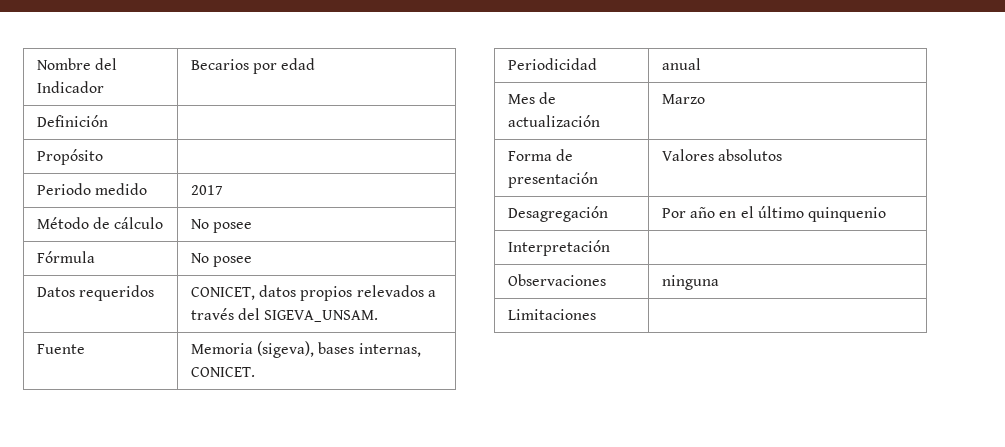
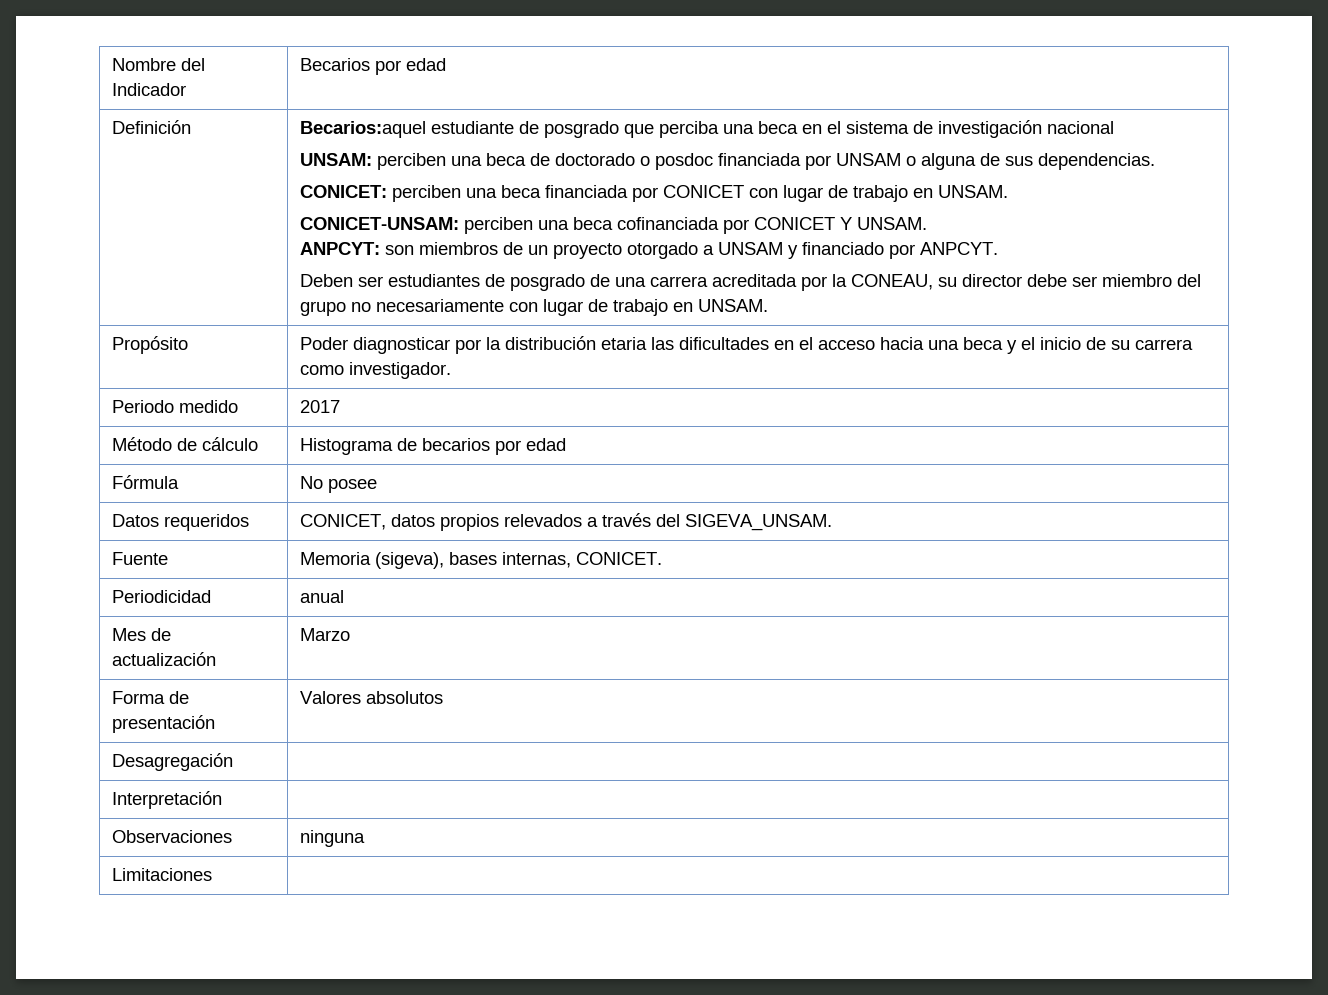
- Propósito |
+ Becarios:aquel estudiante de posgrado que perciba una beca en el sistema de investigación nacional
+ UNSAM: perciben una beca de doctorado o posdoc financiada por UNSAM o alguna de sus dependencias.
+ CONICET: perciben una beca financiada por CONICET con lugar de trabajo en UNSAM.
+ CONICET-UNSAM: perciben una beca cofinanciada por CONICET Y UNSAM.
+ ANPCYT: son miembros de un proyecto otorgado a UNSAM y financiado por ANPCYT.
+ Deben ser estudiantes de posgrado de una carrera acreditada por la CONEAU, su director debe ser miembro del grupo no necesariamente con lugar de trabajo en UNSAM.
+ Propósito | Poder diagnosticar por la distribución etaria las dificultades en el acceso hacia una beca y el inicio de su carrera como investigador.
- Método de cálculo | No posee
+ Método de cálculo | Histograma de becarios por edad
- Desagregación | Por año en el último quinquenio
+ Desagregación |

